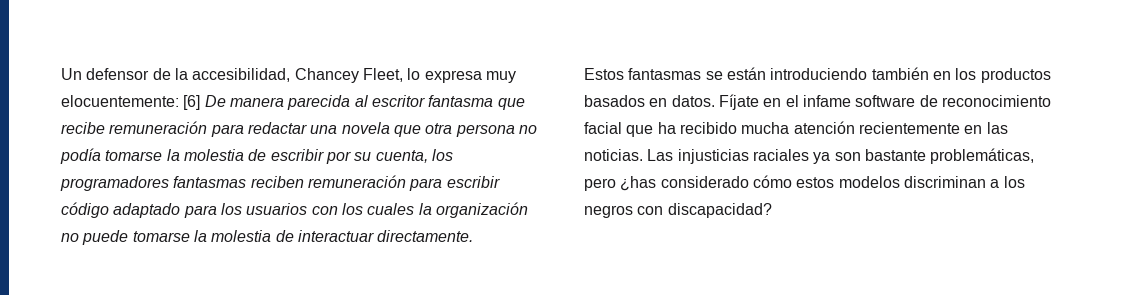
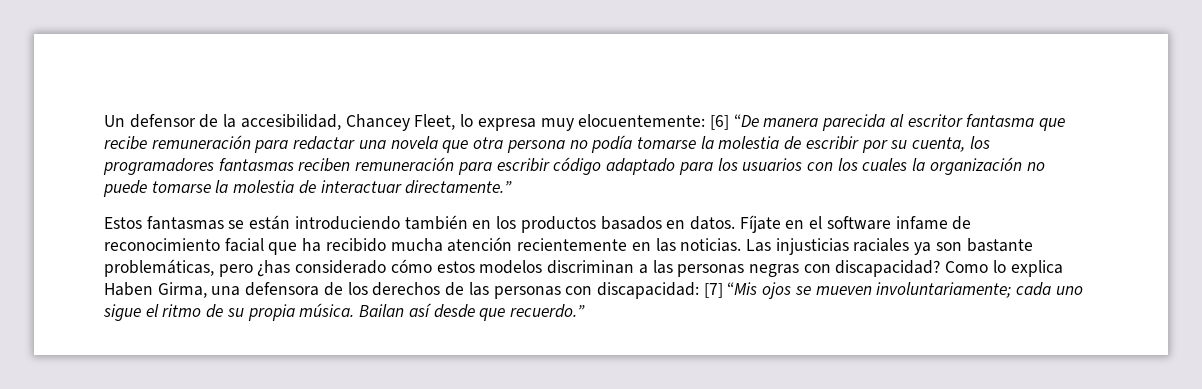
- [6] De manera parecida al escritor fantasma que recibe remuneración para redactar una novela que otra persona no podía tomarse la molestia de escribir por su cuenta, los programadores fantasmas reciben remuneración para escribir código adaptado para los usuarios con los cuales la organización no puede tomarse la molestia de interactuar directamente.
+ [6] “De manera parecida al escritor fantasma que recibe remuneración para redactar una novela que otra persona no podía tomarse la molestia de escribir por su cuenta, los programadores fantasmas reciben remuneración para escribir código adaptado para los usuarios con los cuales la organización no puede tomarse la molestia de interactuar directamente.”
- Fíjate en el infame software de reconocimiento facial que ha recibido mucha atención recientemente en las noticias.
+ Fíjate en el software infame de reconocimiento facial que ha recibido mucha atención recientemente en las noticias.
- Las injusticias raciales ya son bastante problemáticas, pero ¿has considerado cómo estos modelos discriminan a los negros con discapacidad?
+ Las injusticias raciales ya son bastante problemáticas, pero ¿has considerado cómo estos modelos discriminan a las personas negras con discapacidad? Como lo explica Haben Girma, una defensora de los derechos de las personas con discapacidad: [7] “Mis ojos se mueven involuntariamente; cada uno sigue el ritmo de su propia música. Bailan así desde que recuerdo.”

